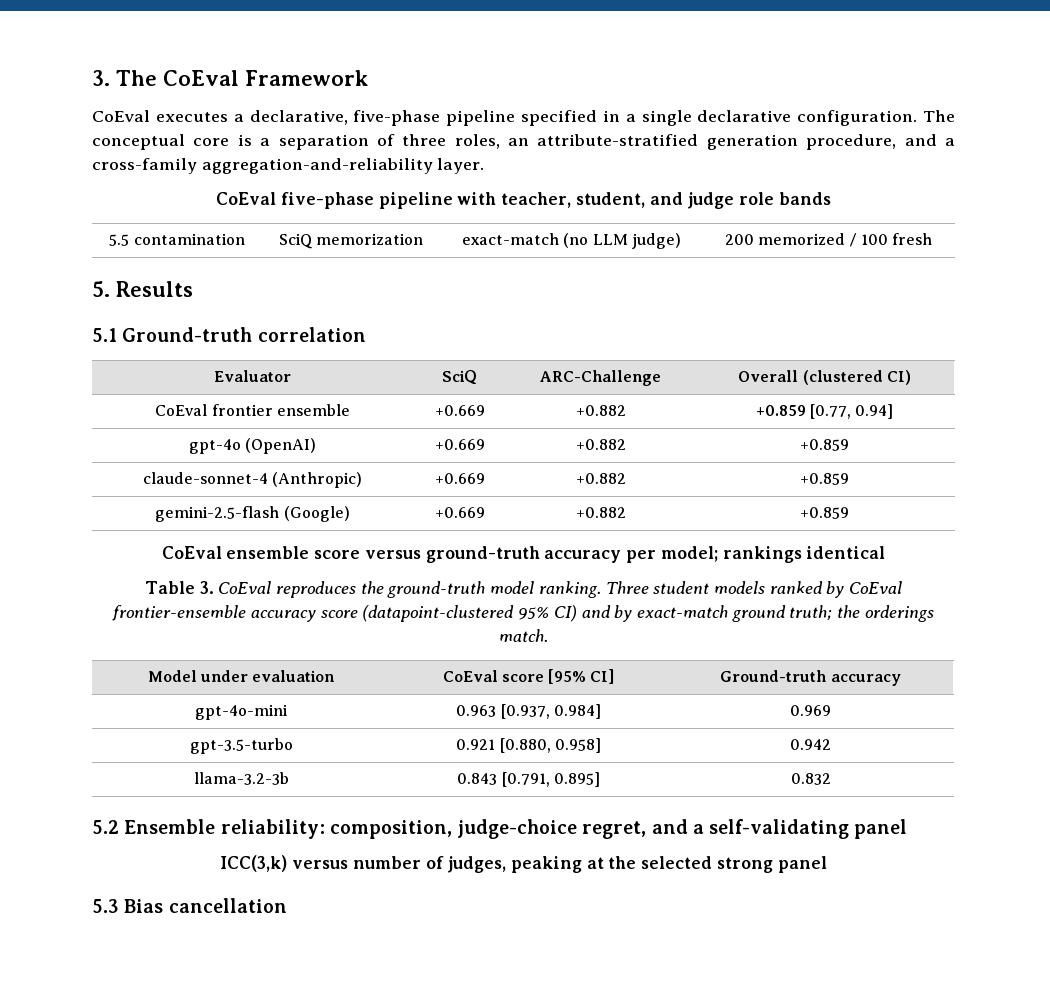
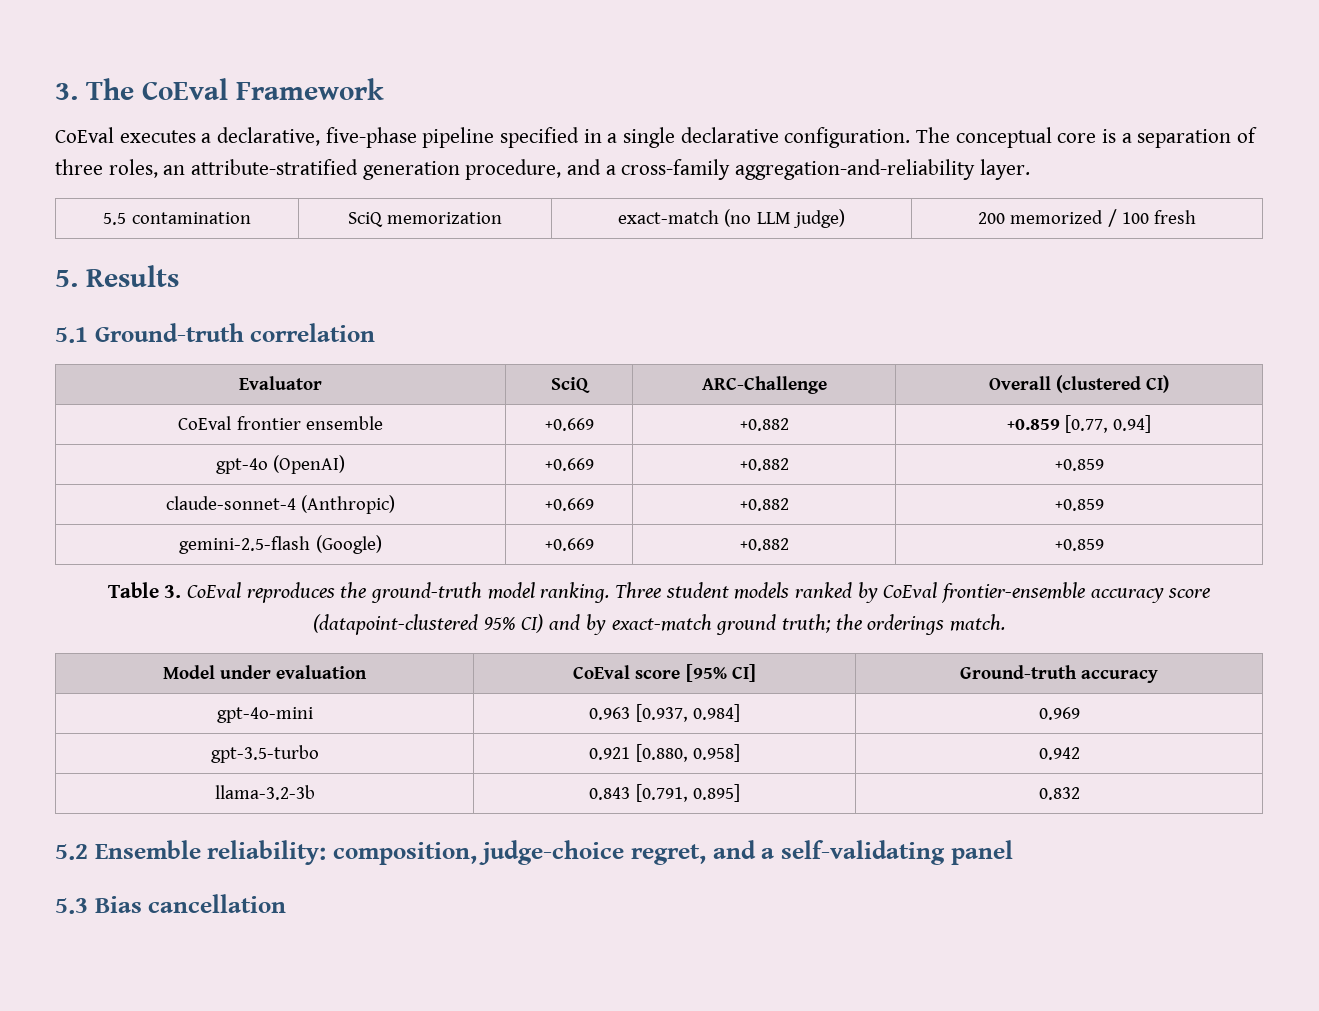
- CoEval five-phase pipeline with teacher, student, and judge role bands
- CoEval ensemble score versus ground-truth accuracy per model; rankings identical
- ICC(3,k) versus number of judges, peaking at the selected strong panel

